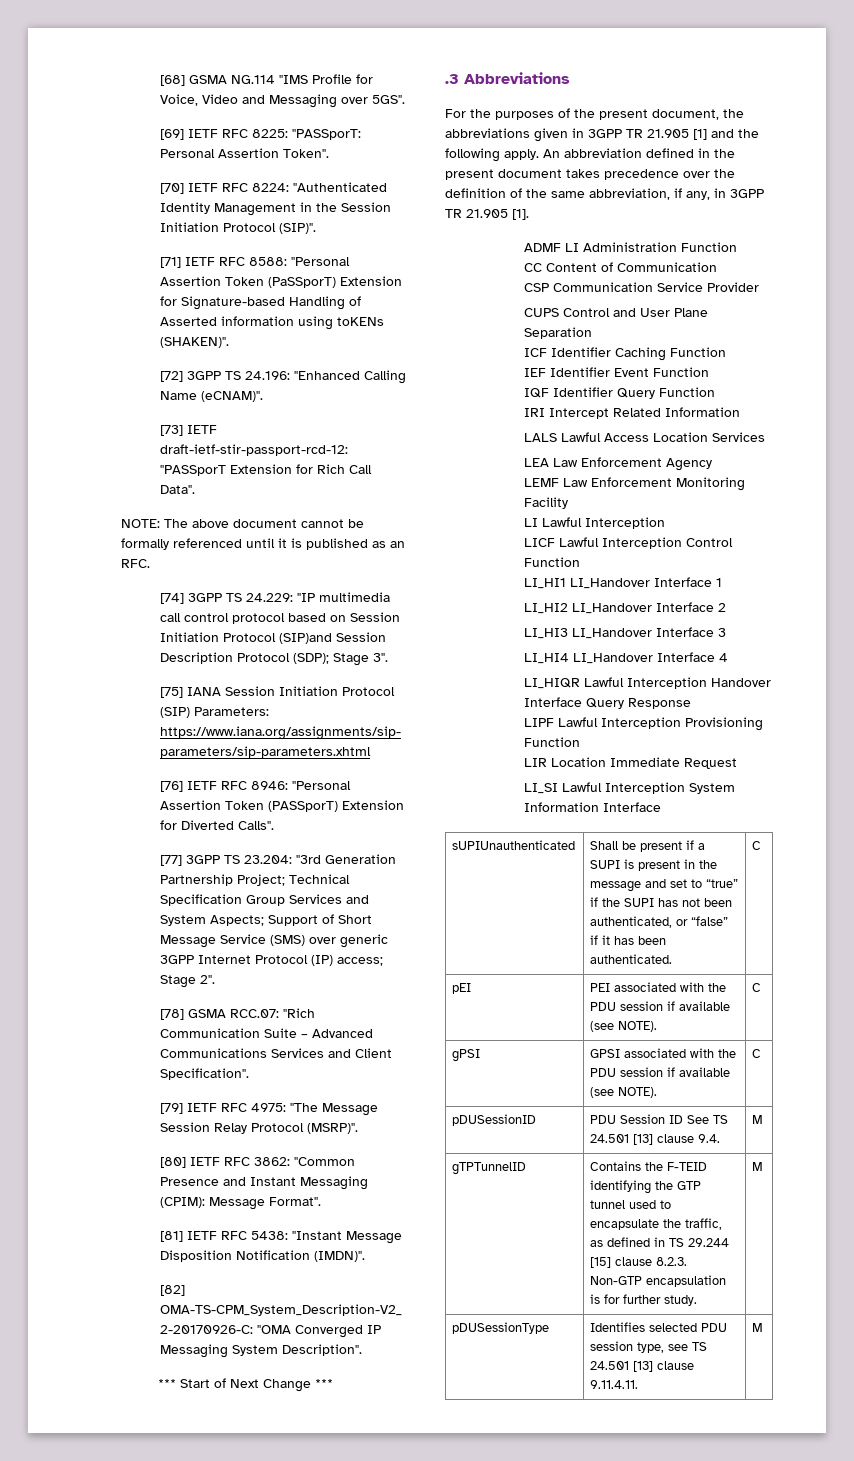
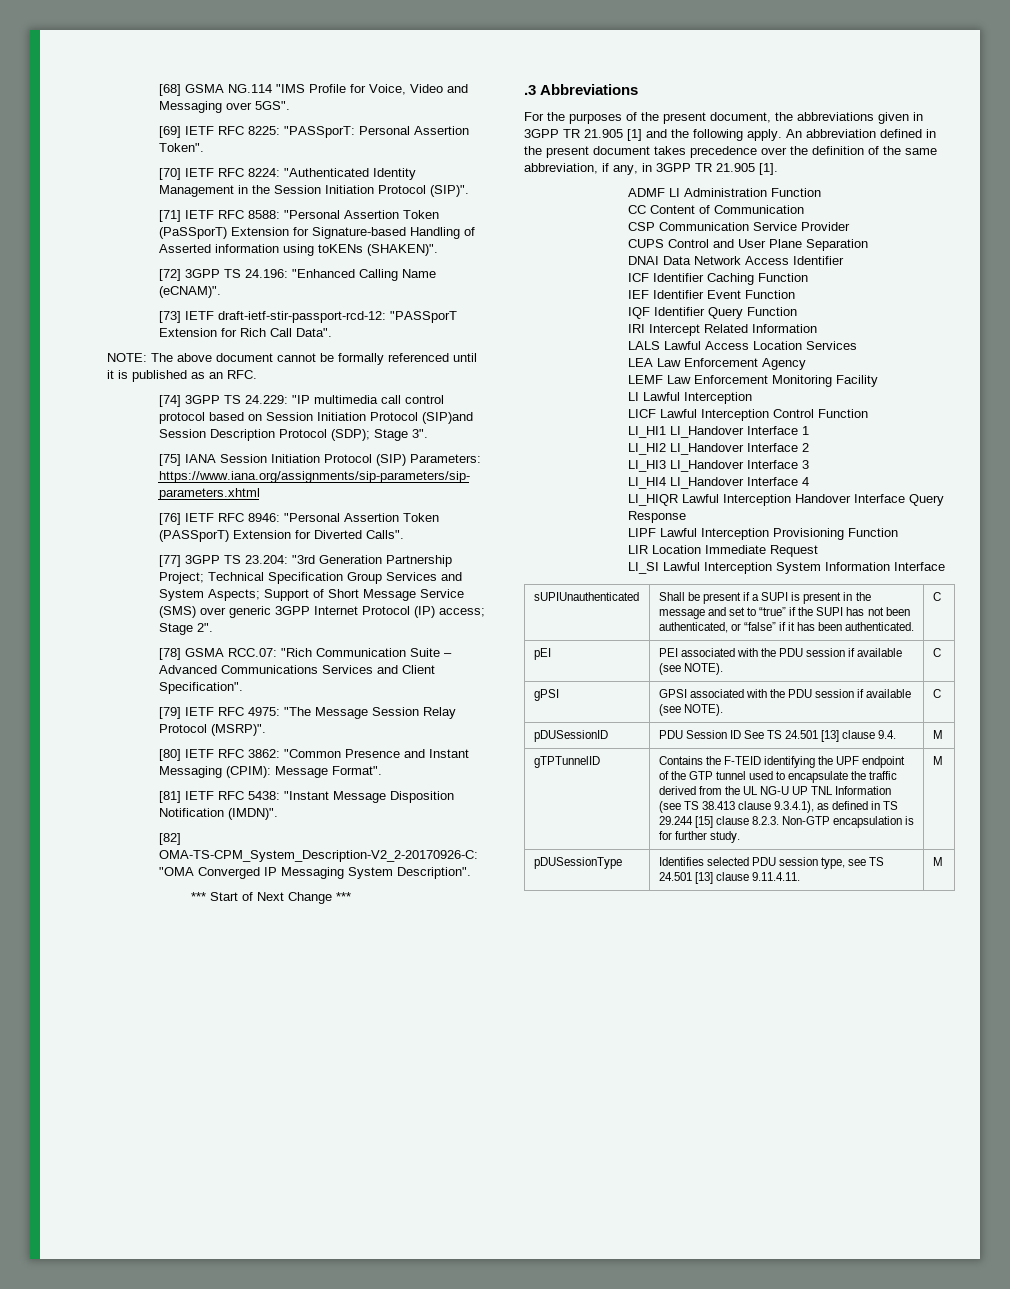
+ DNAI Data Network Access Identifier
- Contains the F-TEID identifying the GTP tunnel used to encapsulate the traffic, as defined in TS 29.244 [15] clause 8.2.3. Non-GTP encapsulation is for further study.
+ Contains the F-TEID identifying the UPF endpoint of the GTP tunnel used to encapsulate the traffic derived from the UL NG-U UP TNL Information (see TS 38.413 clause 9.3.4.1), as defined in TS 29.244 [15] clause 8.2.3. Non-GTP encapsulation is for further study.

